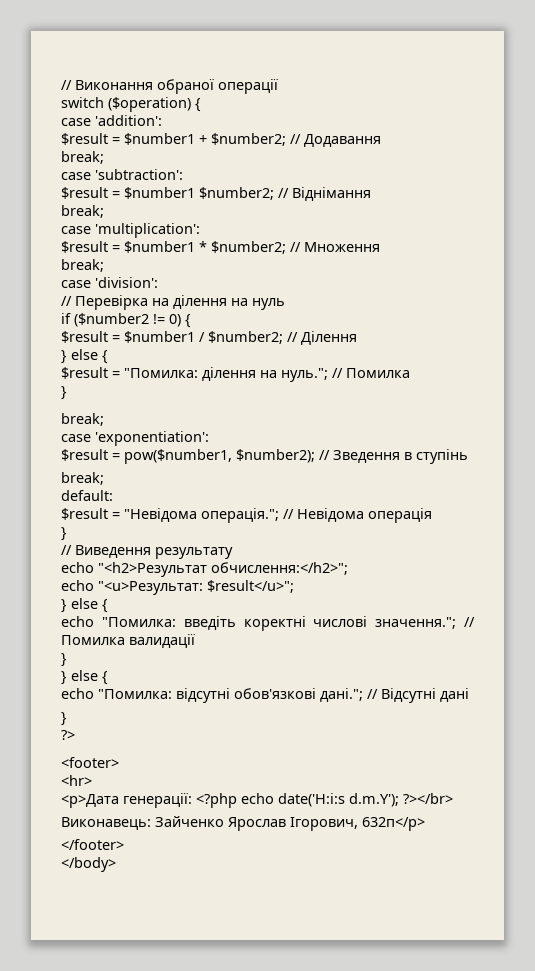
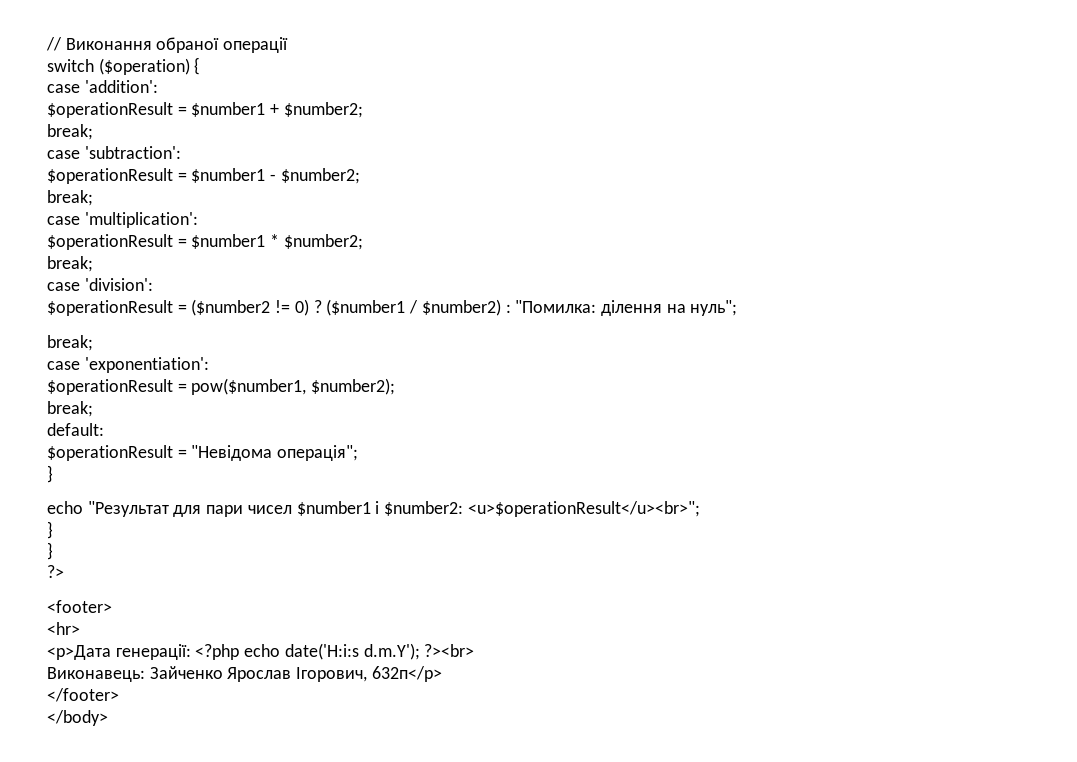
- $result = $number1 + $number2; // Додавання
+ $operationResult = $number1 + $number2;
- $result = $number1 $number2; // Віднімання
+ $operationResult = $number1 - $number2;
- $result = $number1 * $number2; // Множення
+ $operationResult = $number1 * $number2;
- // Перевірка на ділення на нуль
- if ($number2 != 0) {
- $result = $number1 / $number2; // Ділення
- } else {
- $result = "Помилка: ділення на нуль."; // Помилка
- }
+ $operationResult = ($number2 != 0) ? ($number1 / $number2) : "Помилка: ділення на нуль";
- $result = pow($number1, $number2); // Зведення в ступінь
+ $operationResult = pow($number1, $number2);
- $result = "Невідома операція."; // Невідома операція
+ $operationResult = "Невідома операція";
  }
- // Виведення результату
- echo "<h2>Результат обчислення:</h2>";
- echo "<u>Результат: $result</u>";
- } else {
- echo "Помилка: введіть коректні числові значення."; // Помилка валидації
+ echo "Результат для пари чисел $number1 і $number2: <u>$operationResult</u><br>";
  }
- } else {
- echo "Помилка: відсутні обов'язкові дані."; // Відсутні дані
- <p>Дата генерації: <?php echo date('H:i:s d.m.Y'); ?></br>
+ <p>Дата генерації: <?php echo date('H:i:s d.m.Y'); ?><br>

